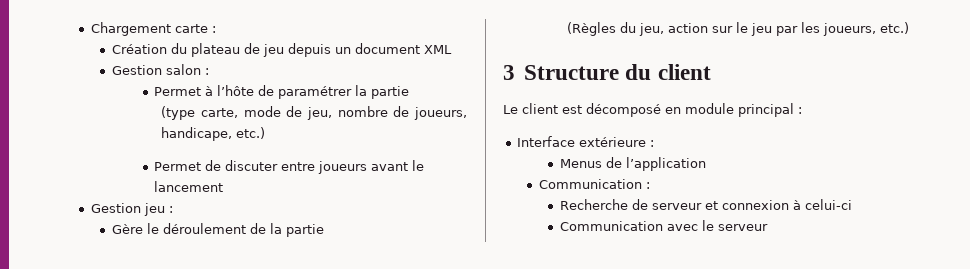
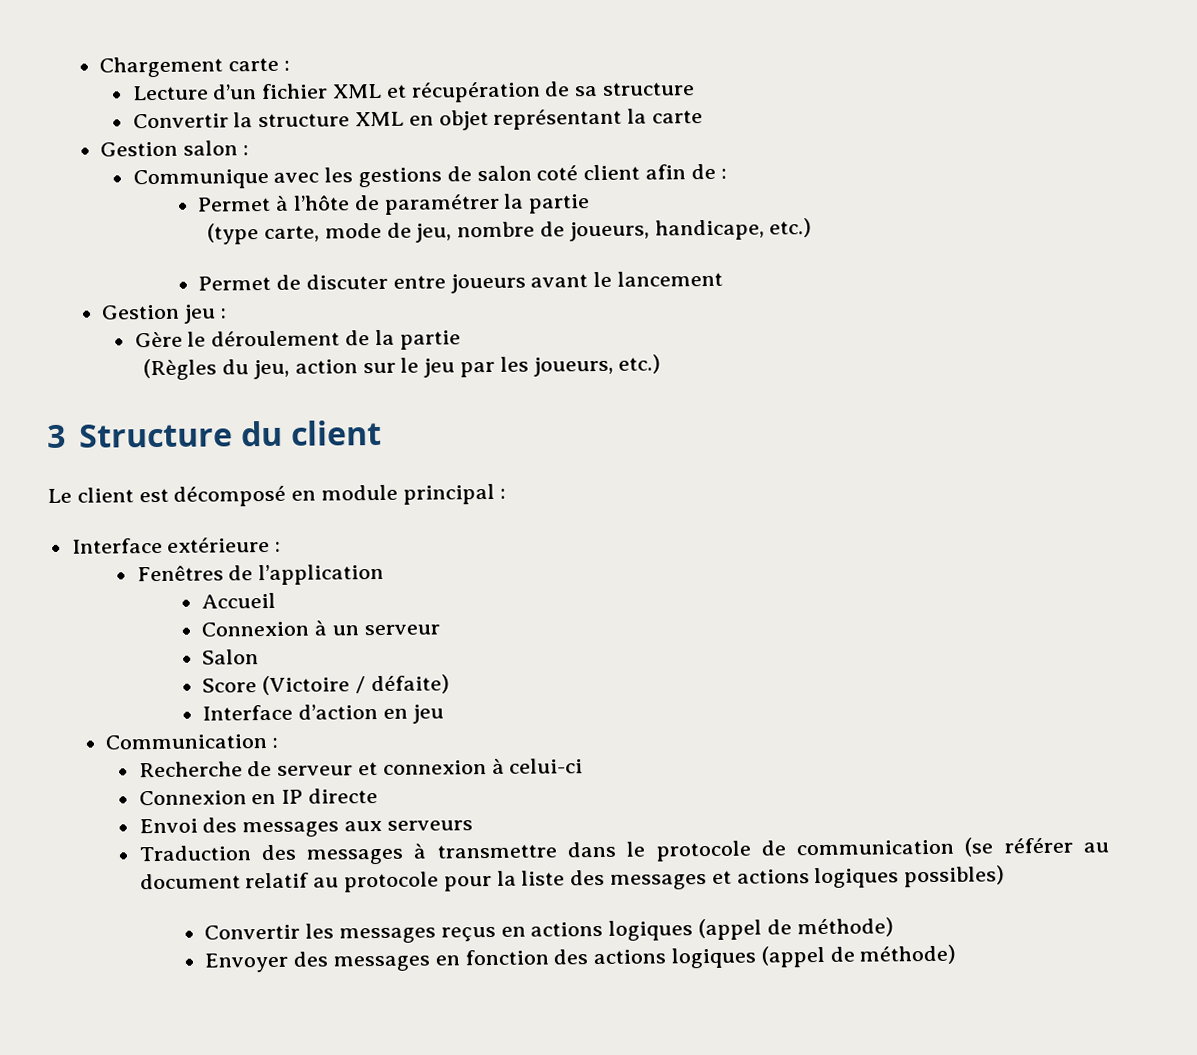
- Création du plateau de jeu depuis un document XML
+ Lecture d’un fichier XML et récupération de sa structure
+ Convertir la structure XML en objet représentant la carte
  Gestion salon :
+ Communique avec les gestions de salon coté client afin de :
- Menus de l’application
+ Fenêtres de l’application
+ Accueil
+ Connexion à un serveur
+ Salon
+ Score (Victoire / défaite)
+ Interface d’action en jeu
- Communication avec le serveur
+ Connexion en IP directe
+ Envoi des messages aux serveurs
+ Traduction des messages à transmettre dans le protocole de communication (se référer au document relatif au protocole pour la liste des messages et actions logiques possibles)
+ Convertir les messages reçus en actions logiques (appel de méthode)
+ Envoyer des messages en fonction des actions logiques (appel de méthode)

